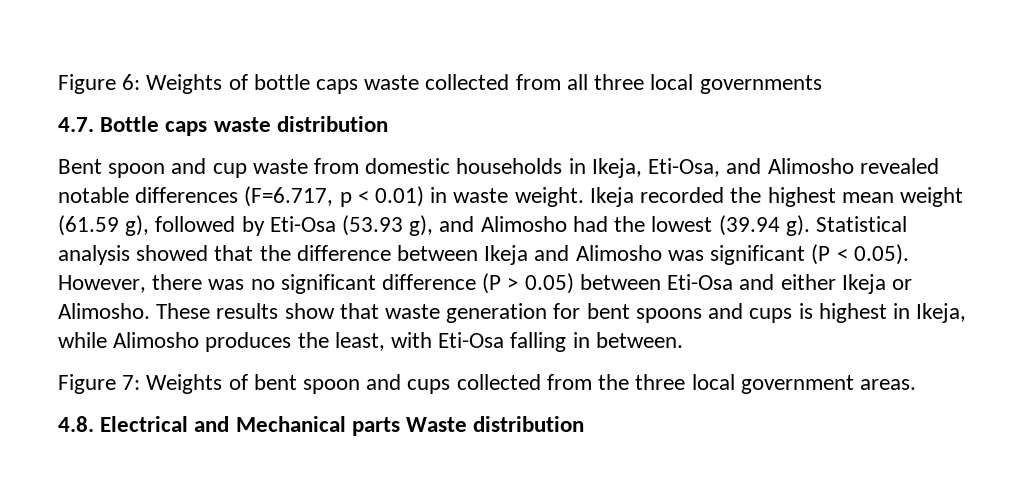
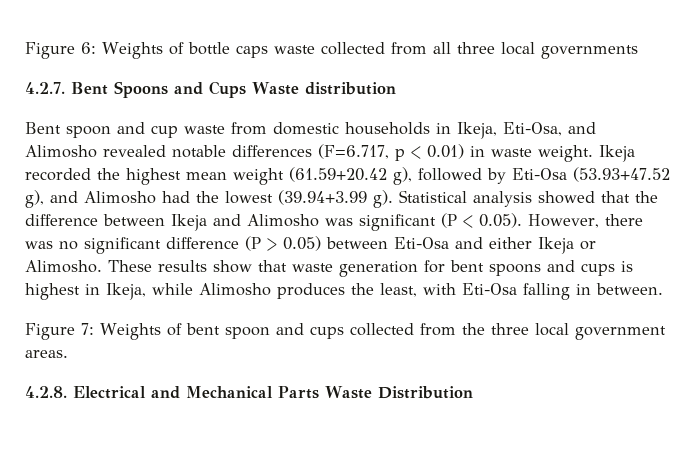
- 4.7. Bottle caps waste distribution
+ 4.2.7. Bent Spoons and Cups Waste distribution
- Ikeja recorded the highest mean weight (61.59 g), followed by Eti-Osa (53.93 g), and Alimosho had the lowest (39.94 g).
+ Ikeja recorded the highest mean weight (61.59+20.42 g), followed by Eti-Osa (53.93+47.52 g), and Alimosho had the lowest (39.94+3.99 g).
- 4.8. Electrical and Mechanical parts Waste distribution
+ 4.2.8. Electrical and Mechanical Parts Waste Distribution

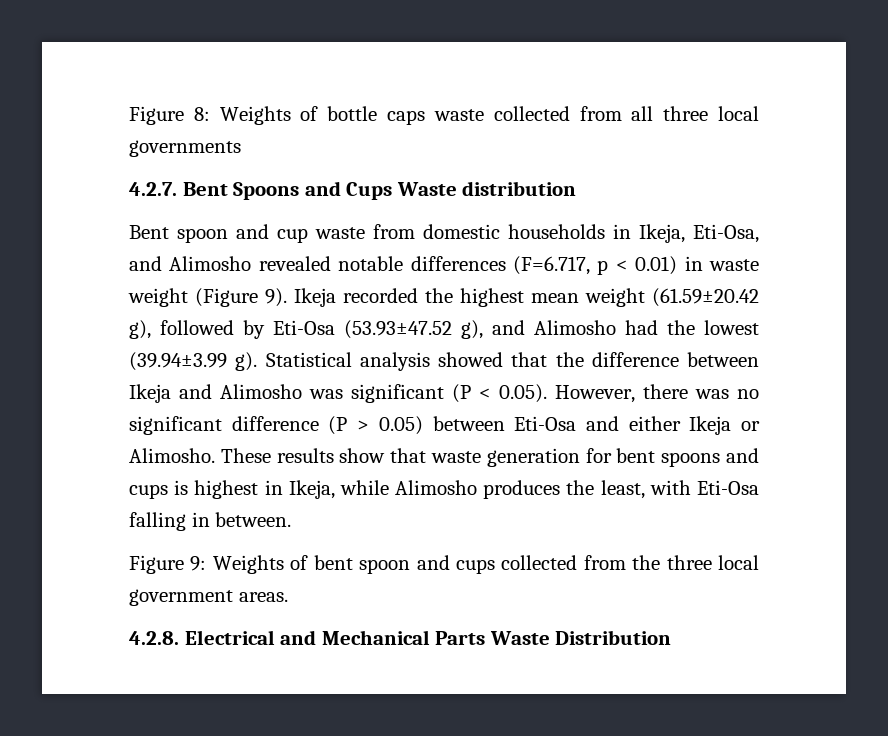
- Figure 6: Weights of bottle caps waste collected from all three local governments
+ Figure 8: Weights of bottle caps waste collected from all three local governments
- Bent spoon and cup waste from domestic households in Ikeja, Eti-Osa, and Alimosho revealed notable differences (F=6.717, p < 0.01) in waste weight.
+ Bent spoon and cup waste from domestic households in Ikeja, Eti-Osa, and Alimosho revealed notable differences (F=6.717, p < 0.01) in waste weight (Figure 9).
- Ikeja recorded the highest mean weight (61.59+20.42 g), followed by Eti-Osa (53.93+47.52 g), and Alimosho had the lowest (39.94+3.99 g).
+ Ikeja recorded the highest mean weight (61.59±20.42 g), followed by Eti-Osa (53.93±47.52 g), and Alimosho had the lowest (39.94±3.99 g).
- Figure 7: Weights of bent spoon and cups collected from the three local government areas.
+ Figure 9: Weights of bent spoon and cups collected from the three local government areas.

